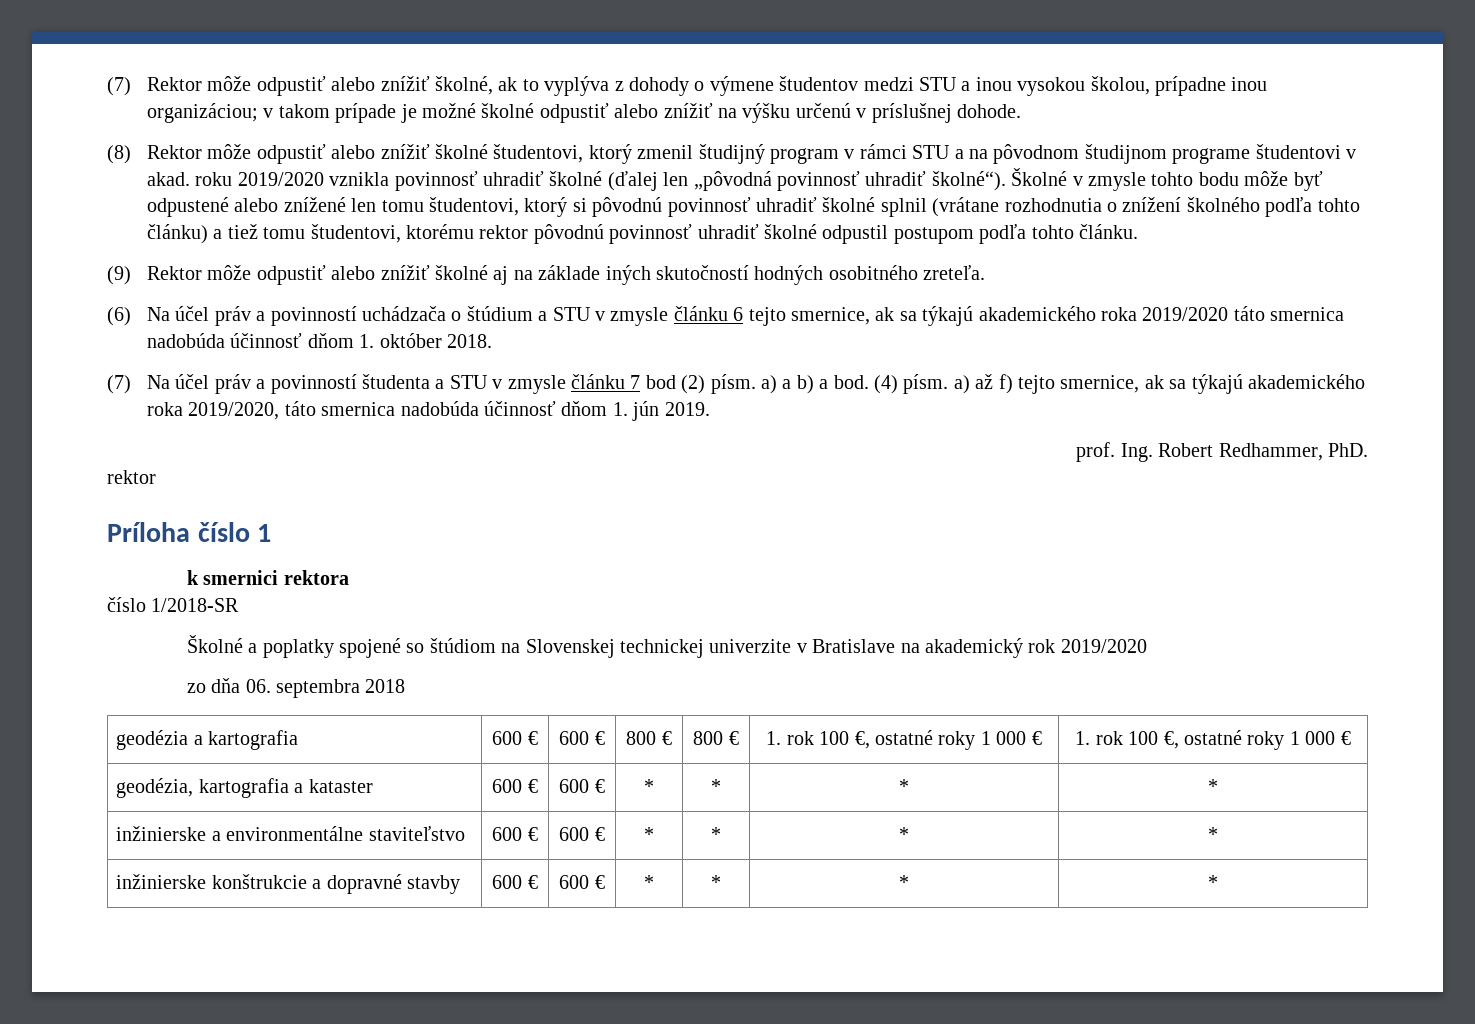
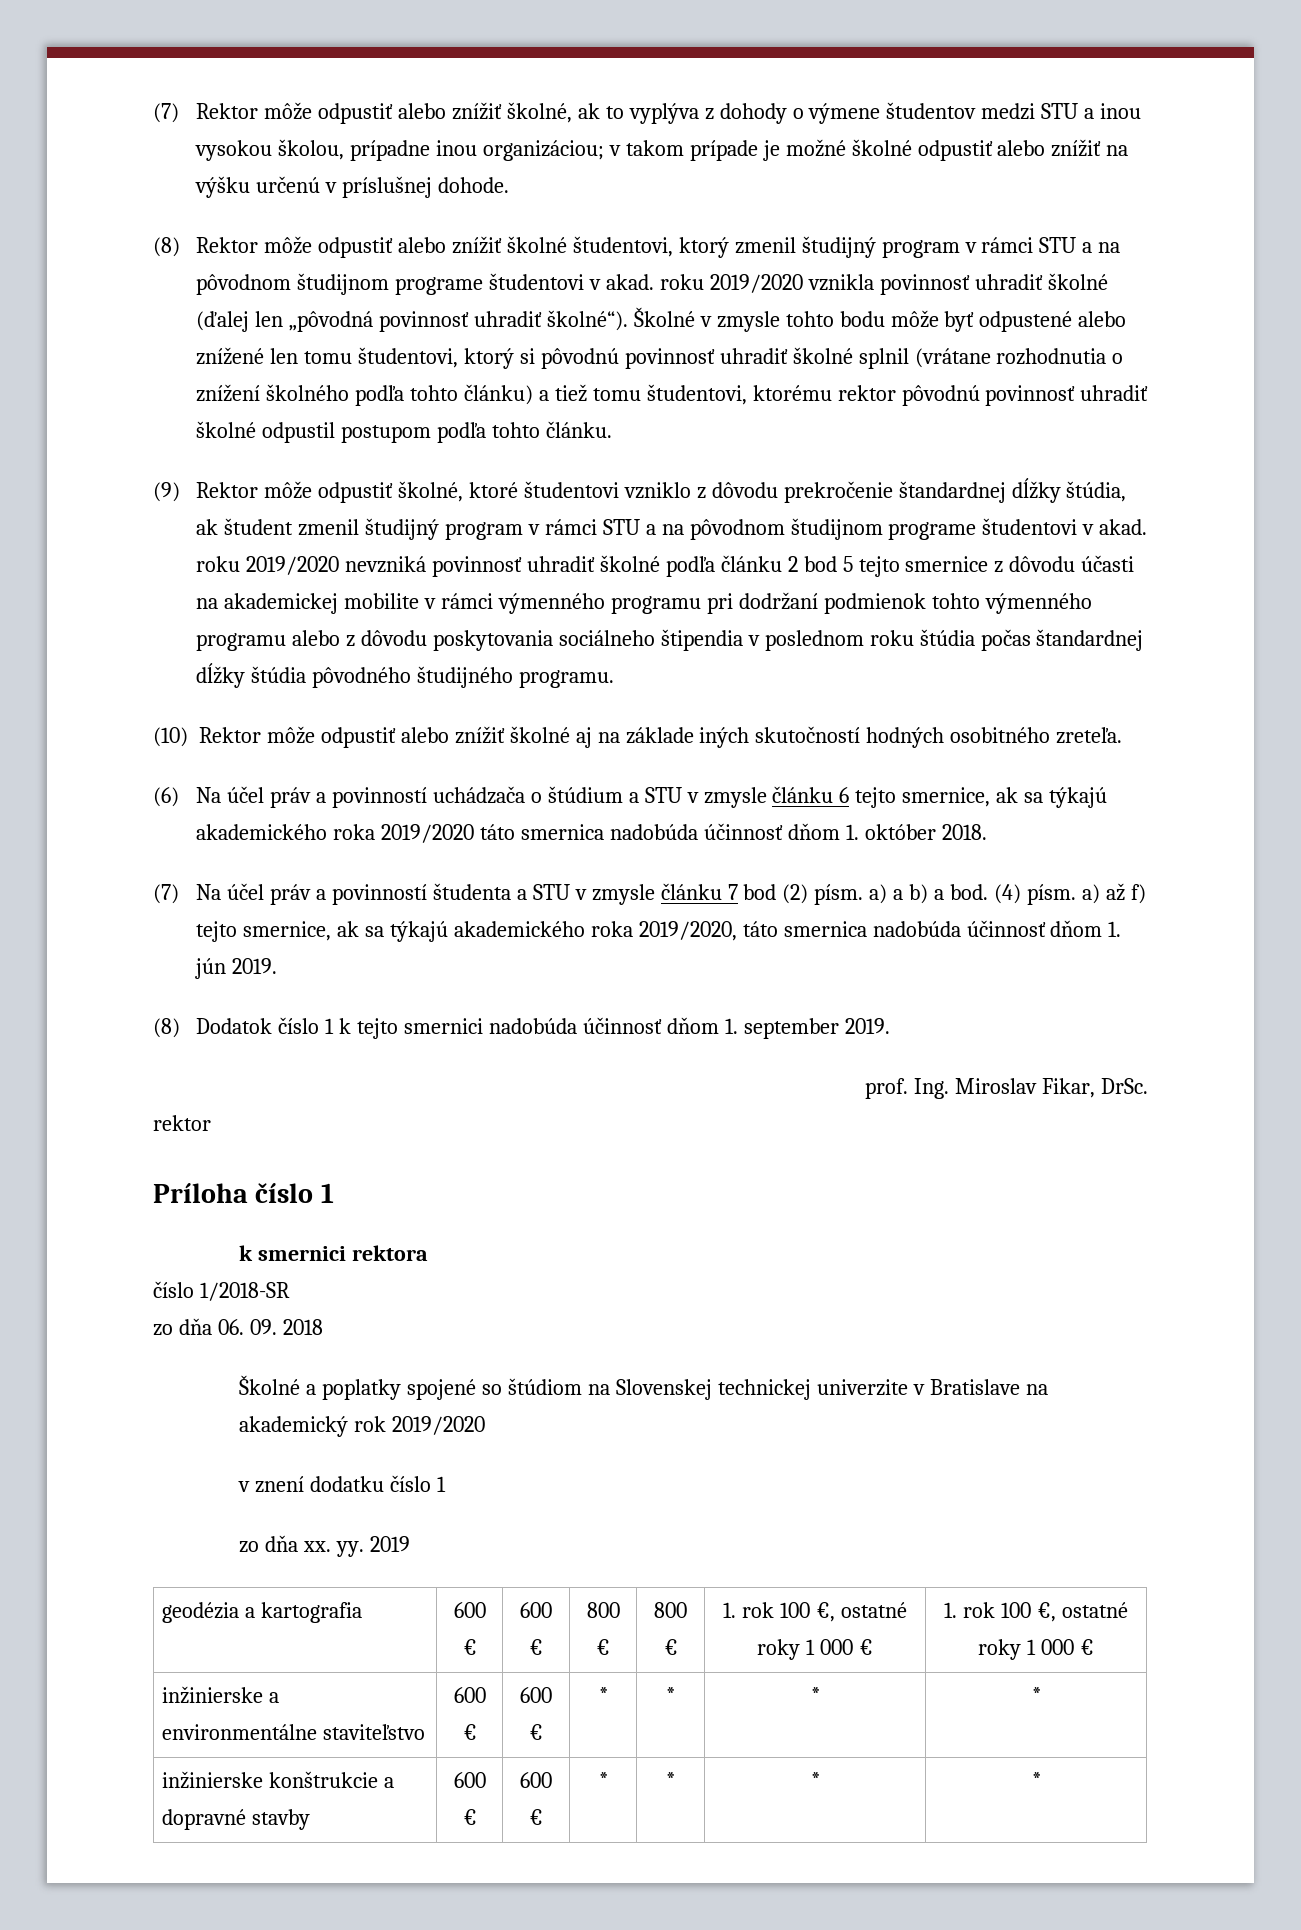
- (9) Rektor môže odpustiť alebo znížiť školné aj na základe iných skutočností hodných osobitného zreteľa.
+ (9) Rektor môže odpustiť školné, ktoré študentovi vzniklo z dôvodu prekročenie štandardnej dĺžky štúdia, ak študent zmenil študijný program v rámci STU a na pôvodnom študijnom programe študentovi v akad. roku 2019/2020 nevzniká povinnosť uhradiť školné podľa článku 2 bod 5 tejto smernice z dôvodu účasti na akademickej mobilite v rámci výmenného programu pri dodržaní podmienok tohto výmenného programu alebo z dôvodu poskytovania sociálneho štipendia v poslednom roku štúdia počas štandardnej dĺžky štúdia pôvodného študijného programu.
+ (10) Rektor môže odpustiť alebo znížiť školné aj na základe iných skutočností hodných osobitného zreteľa.
+ (8) Dodatok číslo 1 k tejto smernici nadobúda účinnosť dňom 1. september 2019.
- prof. Ing. Robert Redhammer, PhD.
+ prof. Ing. Miroslav Fikar, DrSc.
+ zo dňa 06. 09. 2018
- zo dňa 06. septembra 2018
+ v znení dodatku číslo 1
+ zo dňa xx. yy. 2019
- geodézia, kartografia a kataster | 600 € | 600 € | * | * | * | *

